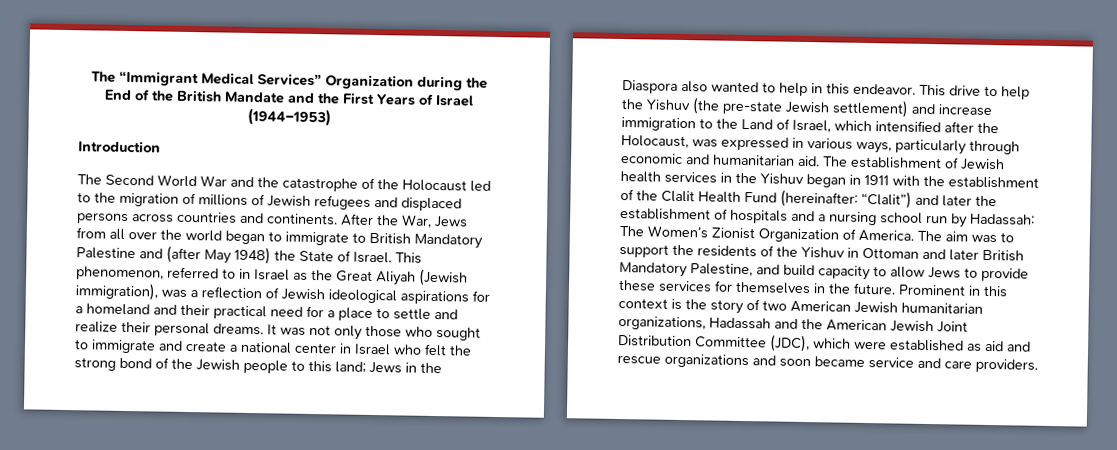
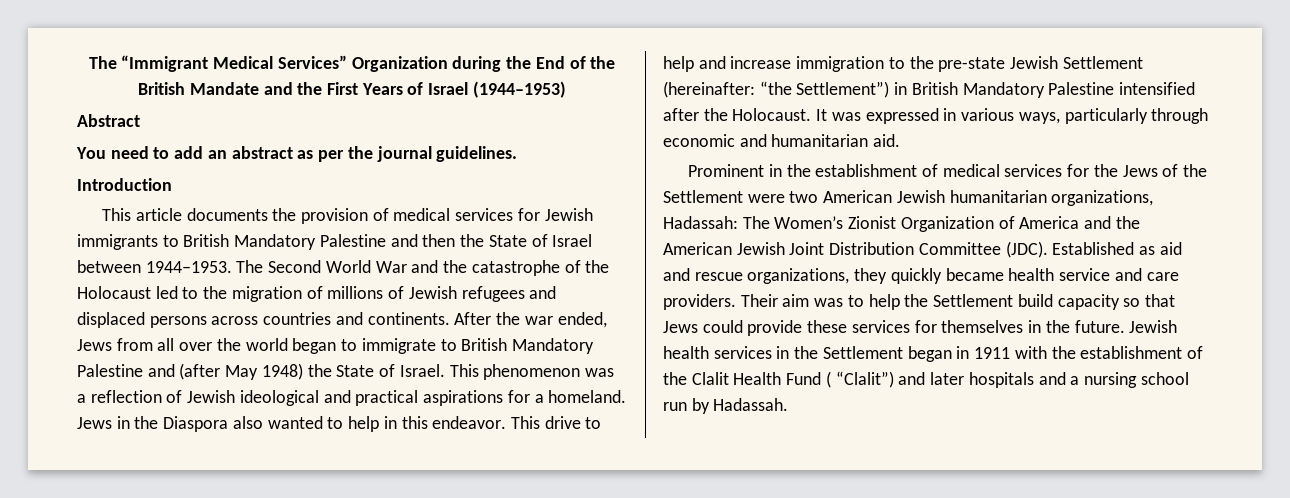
+ Abstract
+ You need to add an abstract as per the journal guidelines.
  Introduction
- The Second World War and the catastrophe of the Holocaust led to the migration of millions of Jewish refugees and displaced persons across countries and continents.
+ This article documents the provision of medical services for Jewish immigrants to British Mandatory Palestine and then the State of Israel between 1944–1953. The Second World War and the catastrophe of the Holocaust led to the migration of millions of Jewish refugees and displaced persons across countries and continents.
- After the War, Jews from all over the world began to immigrate to British Mandatory Palestine and (after May 1948) the State of Israel.
+ After the war ended, Jews from all over the world began to immigrate to British Mandatory Palestine and (after May 1948) the State of Israel.
- This phenomenon, referred to in Israel as the Great Aliyah (Jewish immigration), was a reflection of Jewish ideological aspirations for a homeland and their practical need for a place to settle and realize their personal dreams. It was not only those who sought to immigrate and create a national center in Israel who felt the strong bond of the Jewish people to this land; Jews in the Diaspora also wanted to help in this endeavor.
+ This phenomenon was a reflection of Jewish ideological and practical aspirations for a homeland. Jews in the Diaspora also wanted to help in this endeavor.
- This drive to help the Yishuv (the pre-state Jewish settlement) and increase immigration to the Land of Israel, which intensified after the Holocaust, was expressed in various ways, particularly through economic and humanitarian aid. The establishment of Jewish health services in the Yishuv began in 1911 with the establishment of the Clalit Health Fund (hereinafter: “Clalit”) and later the establishment of hospitals and a nursing school run by Hadassah: The Women’s Zionist Organization of America. The aim was to support the residents of the Yishuv in Ottoman and later British Mandatory Palestine, and build capacity to allow Jews to provide these services for themselves in the future. Prominent in this context is the story of two American Jewish humanitarian organizations, Hadassah and the American Jewish Joint Distribution Committee (JDC), which were established as aid and rescue organizations and soon became service and care providers.
+ This drive to help and increase immigration to the pre-state Jewish Settlement (hereinafter: “the Settlement”) in British Mandatory Palestine intensified after the Holocaust. It was expressed in various ways, particularly through economic and humanitarian aid.
+ Prominent in the establishment of medical services for the Jews of the Settlement were two American Jewish humanitarian organizations, Hadassah: The Women’s Zionist Organization of America and the American Jewish Joint Distribution Committee (JDC). Established as aid and rescue organizations, they quickly became health service and care providers. Their aim was to help the Settlement build capacity so that Jews could provide these services for themselves in the future. Jewish health services in the Settlement began in 1911 with the establishment of the Clalit Health Fund ( “Clalit”) and later hospitals and a nursing school run by Hadassah.

